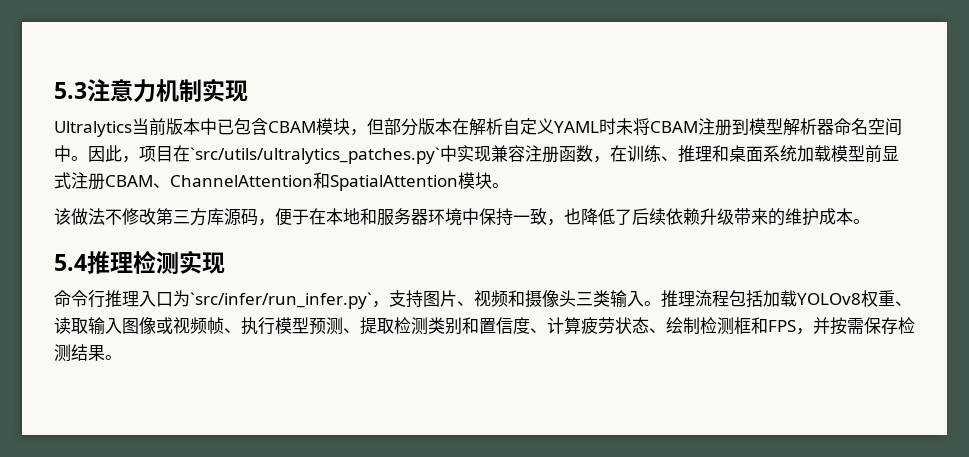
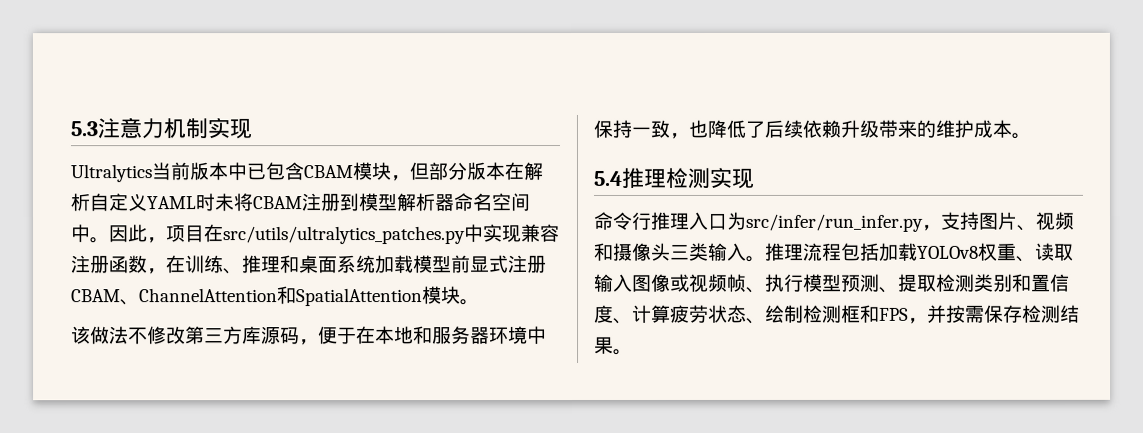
- 因此，项目在`src/utils/ultralytics_patches.py`中实现兼容注册函数，在训练、推理和桌面系统加载模型前显式注册CBAM、ChannelAttention和SpatialAttention模块。
+ 因此，项目在src/utils/ultralytics_patches.py中实现兼容注册函数，在训练、推理和桌面系统加载模型前显式注册CBAM、ChannelAttention和SpatialAttention模块。
- 命令行推理入口为`src/infer/run_infer.py`，支持图片、视频和摄像头三类输入。
+ 命令行推理入口为src/infer/run_infer.py，支持图片、视频和摄像头三类输入。

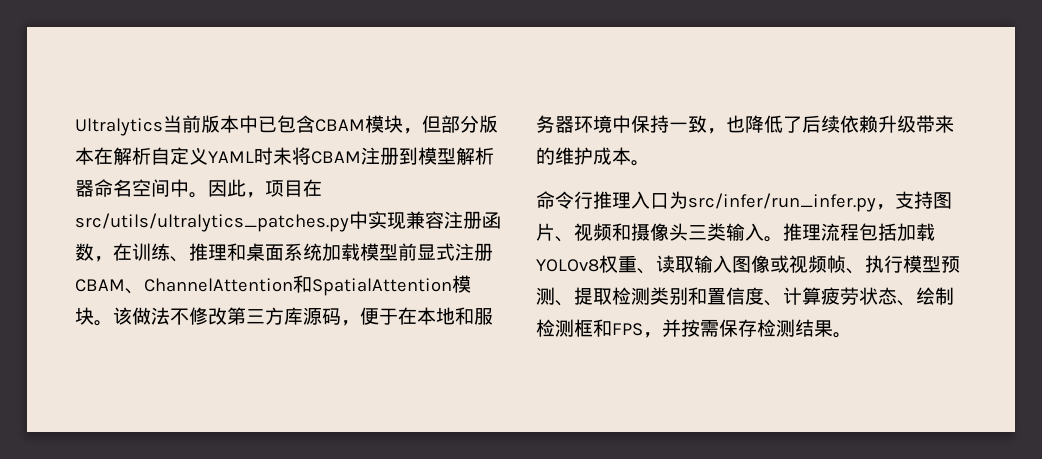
- 5.3注意力机制实现
- 因此，项目在src/utils/ultralytics_patches.py中实现兼容注册函数，在训练、推理和桌面系统加载模型前显式注册CBAM、ChannelAttention和SpatialAttention模块。
- 该做法不修改第三方库源码，便于在本地和服务器环境中保持一致，也降低了后续依赖升级带来的维护成本。
+ 因此，项目在src/utils/ultralytics_patches.py中实现兼容注册函数，在训练、推理和桌面系统加载模型前显式注册CBAM、ChannelAttention和SpatialAttention模块。该做法不修改第三方库源码，便于在本地和服务器环境中保持一致，也降低了后续依赖升级带来的维护成本。
- 5.4推理检测实现

